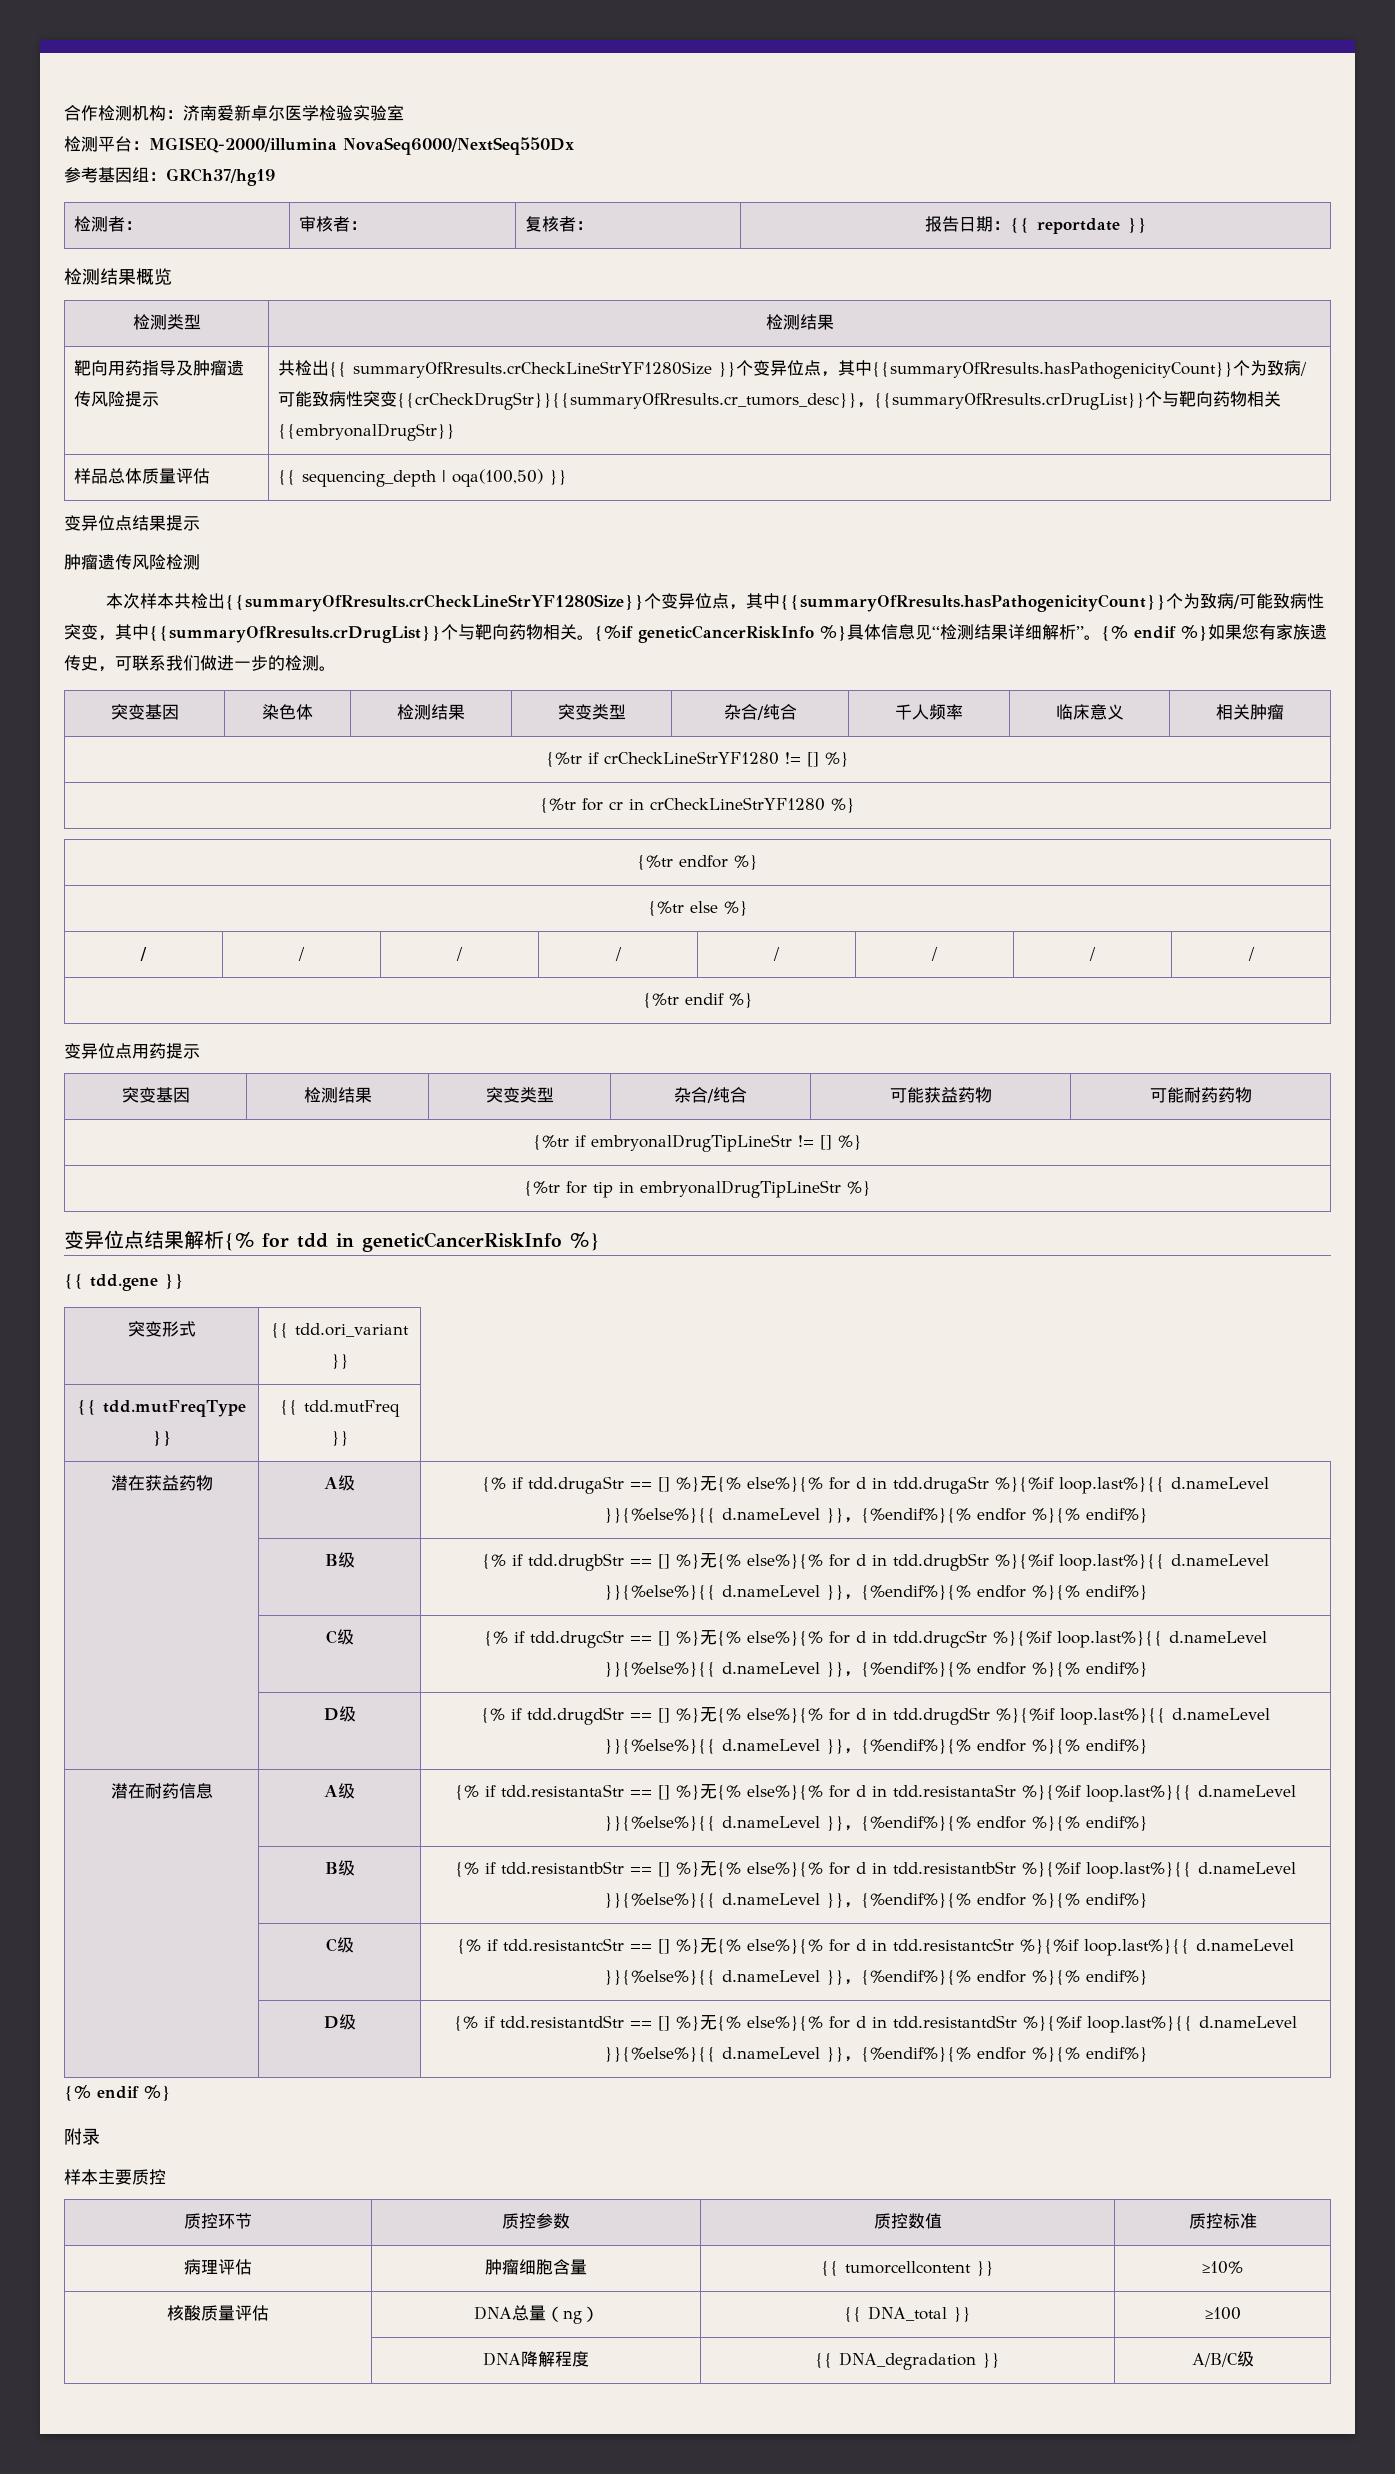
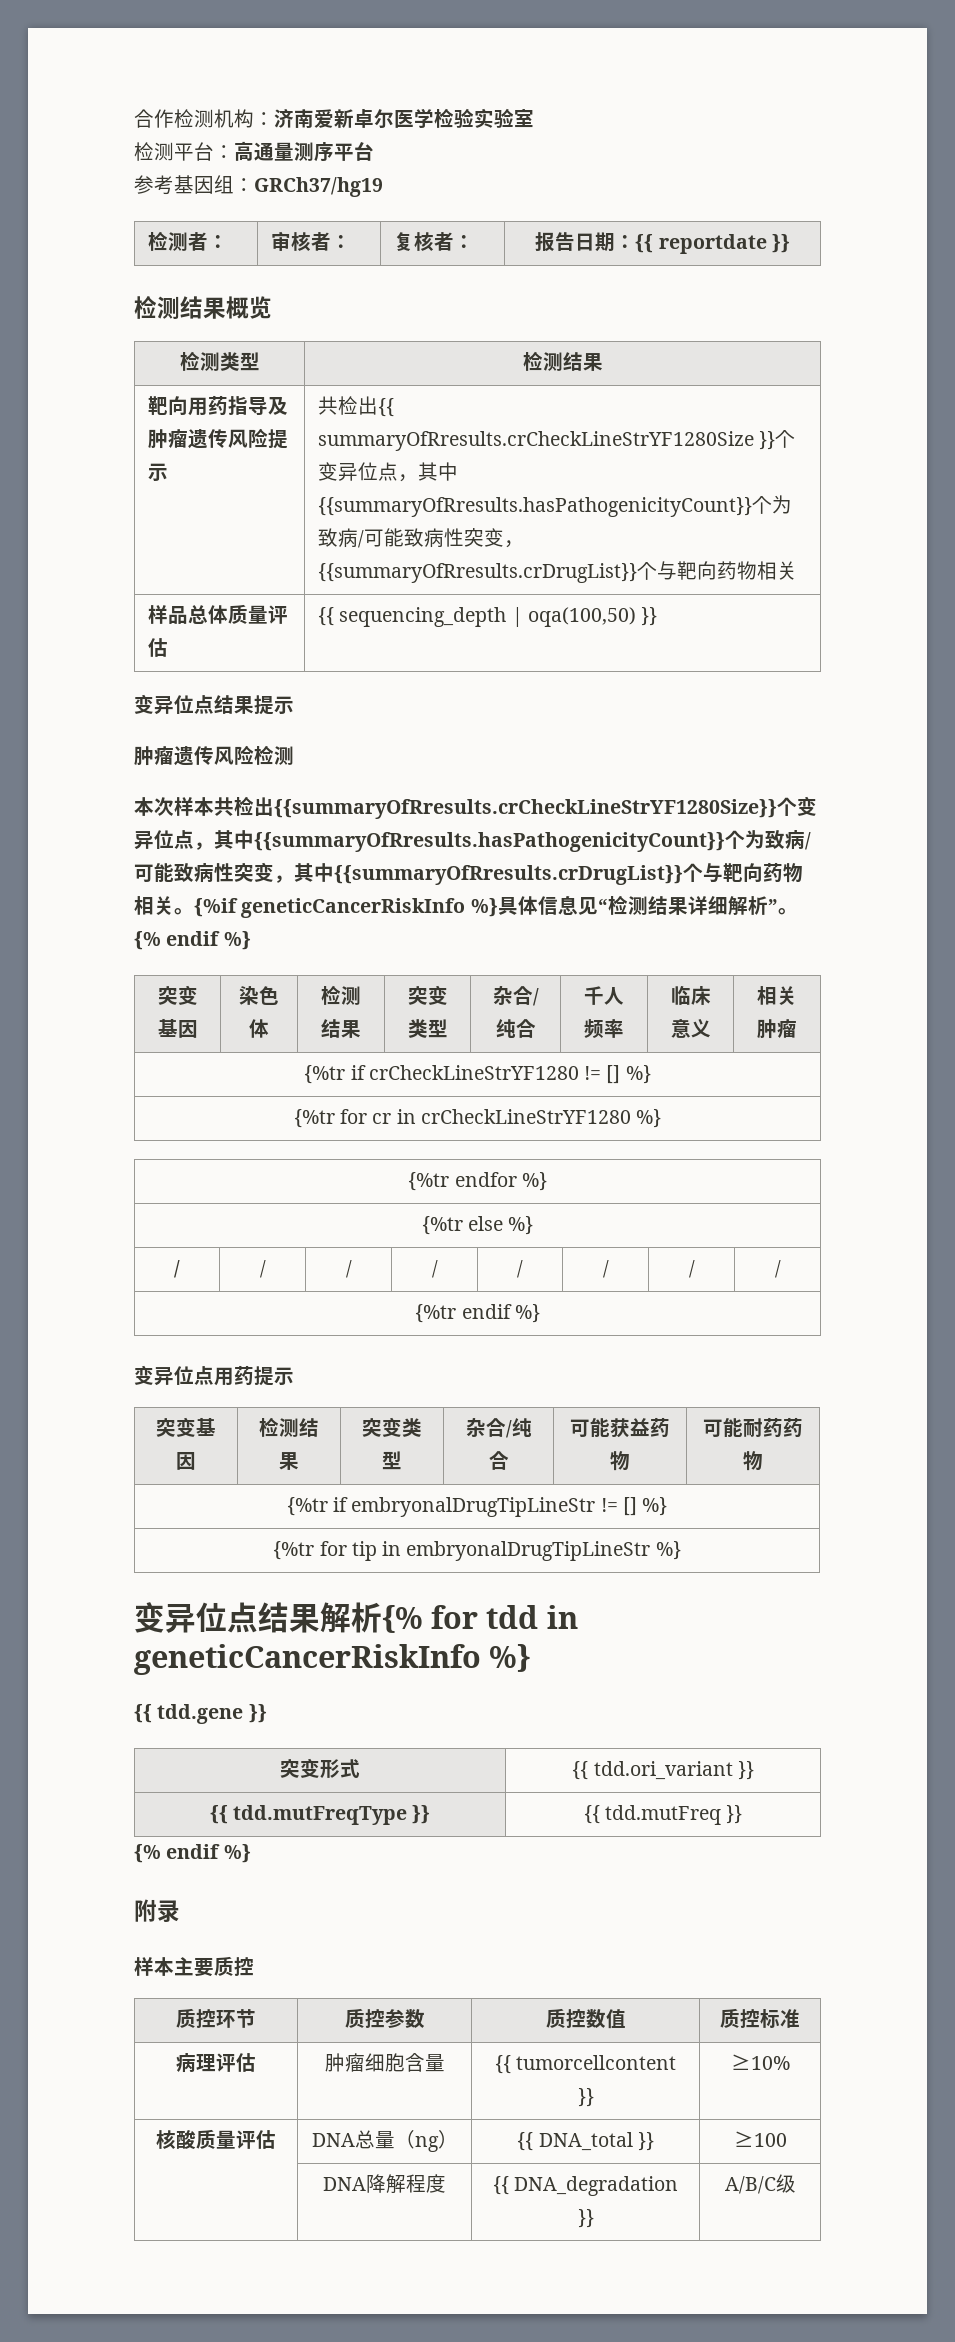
- 检测平台：MGISEQ-2000/illumina NovaSeq6000/NextSeq550Dx
+ 检测平台：高通量测序平台
- 靶向用药指导及肿瘤遗传风险提示 | 共检出{{ summaryOfRresults.crCheckLineStrYF1280Size }}个变异位点，其中{{summaryOfRresults.hasPathogenicityCount}}个为致病/可能致病性突变{{crCheckDrugStr}}{{summaryOfRresults.cr_tumors_desc}}，{{summaryOfRresults.crDrugList}}个与靶向药物相关{{embryonalDrugStr}}
+ 靶向用药指导及肿瘤遗传风险提示 | 共检出{{ summaryOfRresults.crCheckLineStrYF1280Size }}个变异位点，其中{{summaryOfRresults.hasPathogenicityCount}}个为致病/可能致病性突变，{{summaryOfRresults.crDrugList}}个与靶向药物相关
- {%if geneticCancerRiskInfo %}具体信息见“检测结果详细解析”。{% endif %}如果您有家族遗传史，可联系我们做进一步的检测。
+ {%if geneticCancerRiskInfo %}具体信息见“检测结果详细解析”。{% endif %}
- 潜在获益药物 | A级 | {% if tdd.drugaStr == [] %}无{% else%}{% for d in tdd.drugaStr %}{%if loop.last%}{{ d.nameLevel }}{%else%}{{ d.nameLevel }}，{%endif%}{% endfor %}{% endif%}
- | B级 | {% if tdd.drugbStr == [] %}无{% else%}{% for d in tdd.drugbStr %}{%if loop.last%}{{ d.nameLevel }}{%else%}{{ d.nameLevel }}，{%endif%}{% endfor %}{% endif%}
- | C级 | {% if tdd.drugcStr == [] %}无{% else%}{% for d in tdd.drugcStr %}{%if loop.last%}{{ d.nameLevel }}{%else%}{{ d.nameLevel }}，{%endif%}{% endfor %}{% endif%}
- | D级 | {% if tdd.drugdStr == [] %}无{% else%}{% for d in tdd.drugdStr %}{%if loop.last%}{{ d.nameLevel }}{%else%}{{ d.nameLevel }}，{%endif%}{% endfor %}{% endif%}
- 潜在耐药信息 | A级 | {% if tdd.resistantaStr == [] %}无{% else%}{% for d in tdd.resistantaStr %}{%if loop.last%}{{ d.nameLevel }}{%else%}{{ d.nameLevel }}，{%endif%}{% endfor %}{% endif%}
- | B级 | {% if tdd.resistantbStr == [] %}无{% else%}{% for d in tdd.resistantbStr %}{%if loop.last%}{{ d.nameLevel }}{%else%}{{ d.nameLevel }}，{%endif%}{% endfor %}{% endif%}
- | C级 | {% if tdd.resistantcStr == [] %}无{% else%}{% for d in tdd.resistantcStr %}{%if loop.last%}{{ d.nameLevel }}{%else%}{{ d.nameLevel }}，{%endif%}{% endfor %}{% endif%}
- | D级 | {% if tdd.resistantdStr == [] %}无{% else%}{% for d in tdd.resistantdStr %}{%if loop.last%}{{ d.nameLevel }}{%else%}{{ d.nameLevel }}，{%endif%}{% endfor %}{% endif%}

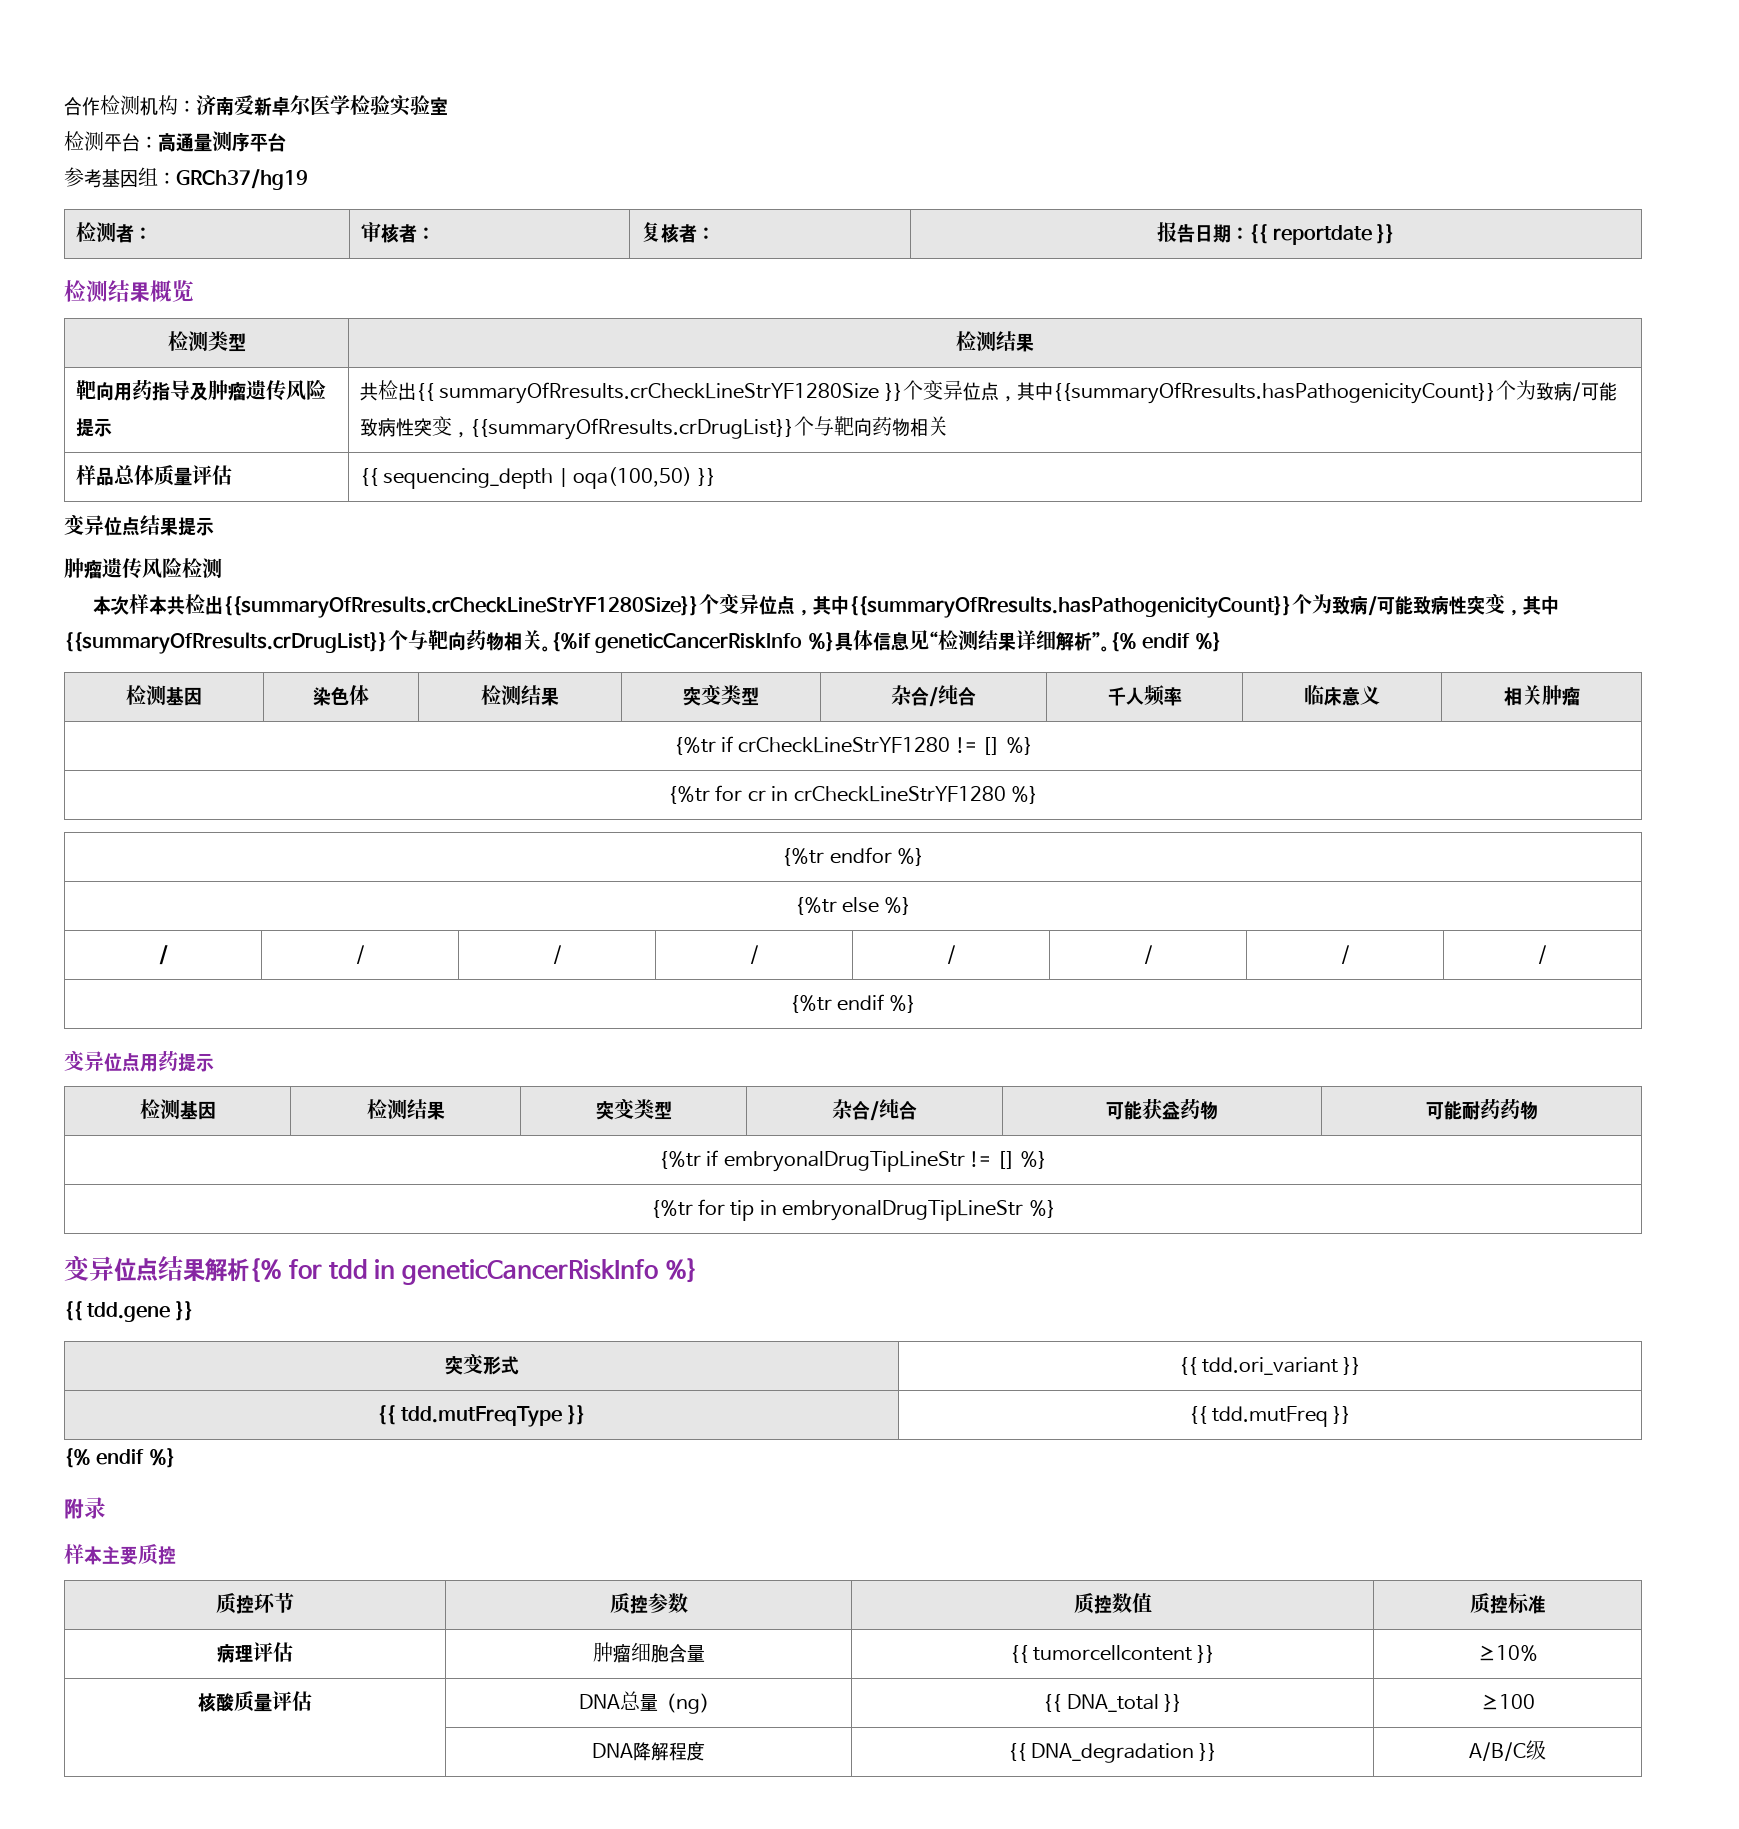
- 突变基因 | 染色体 | 检测结果 | 突变类型 | 杂合/纯合 | 千人频率 | 临床意义 | 相关肿瘤
+ 检测基因 | 染色体 | 检测结果 | 突变类型 | 杂合/纯合 | 千人频率 | 临床意义 | 相关肿瘤
- 突变基因 | 检测结果 | 突变类型 | 杂合/纯合 | 可能获益药物 | 可能耐药药物
+ 检测基因 | 检测结果 | 突变类型 | 杂合/纯合 | 可能获益药物 | 可能耐药药物

